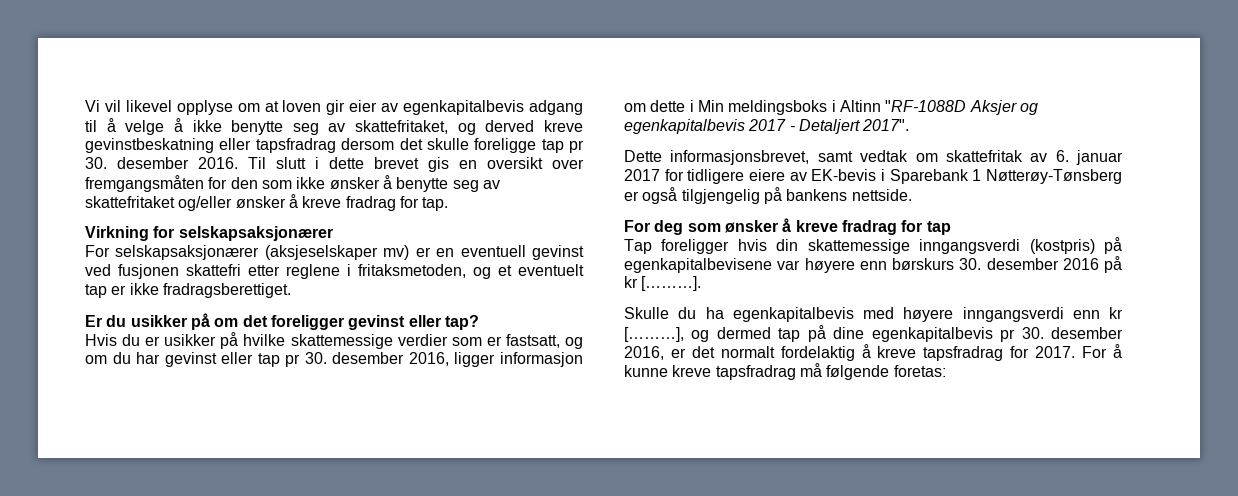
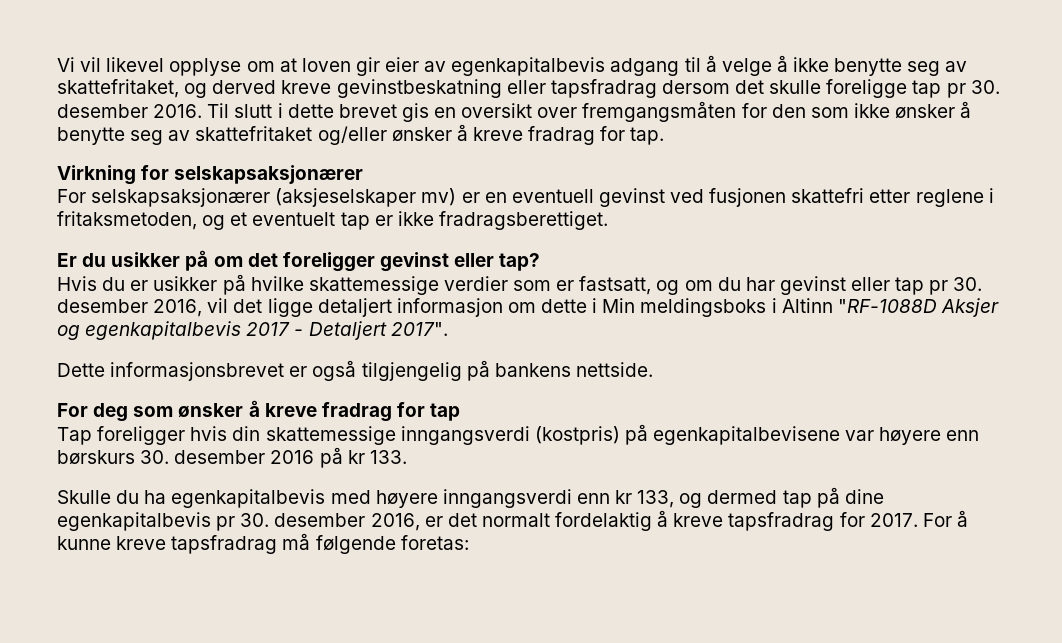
- Hvis du er usikker på hvilke skattemessige verdier som er fastsatt, og om du har gevinst eller tap pr 30. desember 2016, ligger informasjon om dette i Min meldingsboks i Altinn "RF-1088D Aksjer og egenkapitalbevis 2017 - Detaljert 2017".
+ Hvis du er usikker på hvilke skattemessige verdier som er fastsatt, og om du har gevinst eller tap pr 30. desember 2016, vil det ligge detaljert informasjon om dette i Min meldingsboks i Altinn "RF-1088D Aksjer og egenkapitalbevis 2017 - Detaljert 2017".
- Dette informasjonsbrevet, samt vedtak om skattefritak av 6. januar 2017 for tidligere eiere av EK-bevis i Sparebank 1 Nøtterøy-Tønsberg er også tilgjengelig på bankens nettside.
+ Dette informasjonsbrevet er også tilgjengelig på bankens nettside.
- Tap foreligger hvis din skattemessige inngangsverdi (kostpris) på egenkapitalbevisene var høyere enn børskurs 30. desember 2016 på kr [………].
+ Tap foreligger hvis din skattemessige inngangsverdi (kostpris) på egenkapitalbevisene var høyere enn børskurs 30. desember 2016 på kr 133.
- Skulle du ha egenkapitalbevis med høyere inngangsverdi enn kr [………], og dermed tap på dine egenkapitalbevis pr 30. desember 2016, er det normalt fordelaktig å kreve tapsfradrag for 2017.
+ Skulle du ha egenkapitalbevis med høyere inngangsverdi enn kr 133, og dermed tap på dine egenkapitalbevis pr 30. desember 2016, er det normalt fordelaktig å kreve tapsfradrag for 2017.

